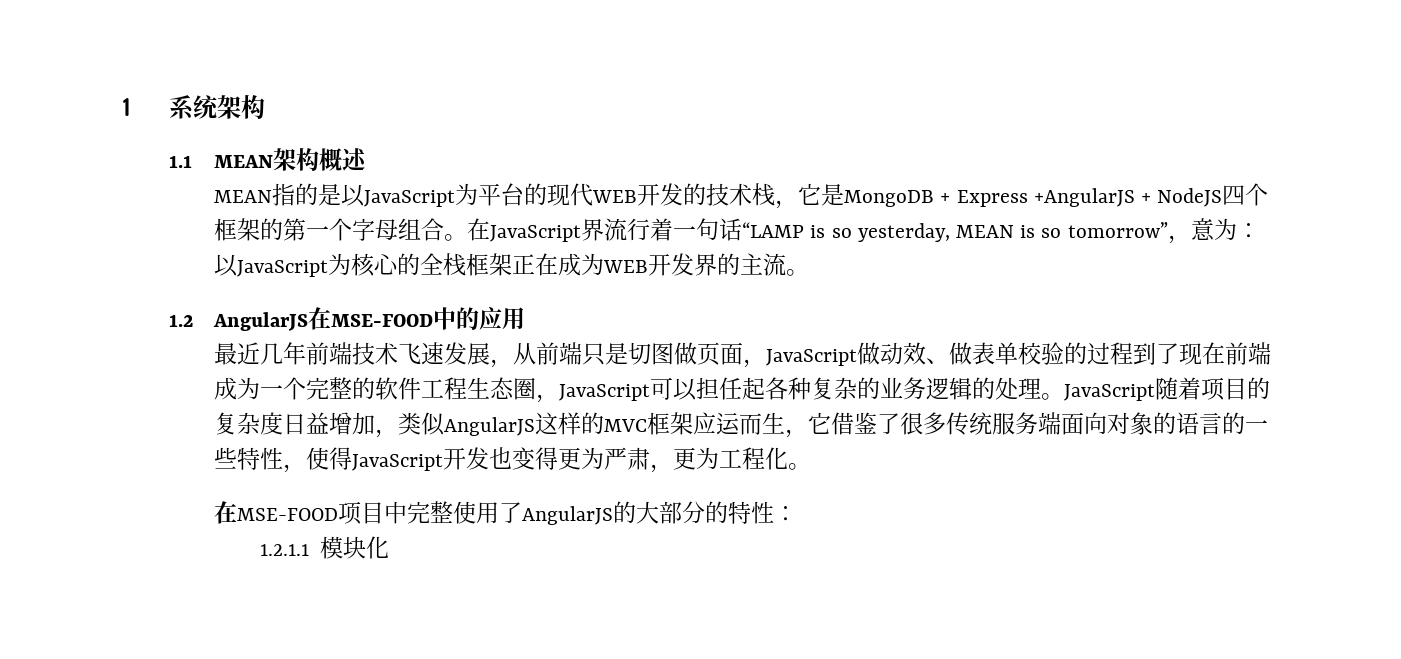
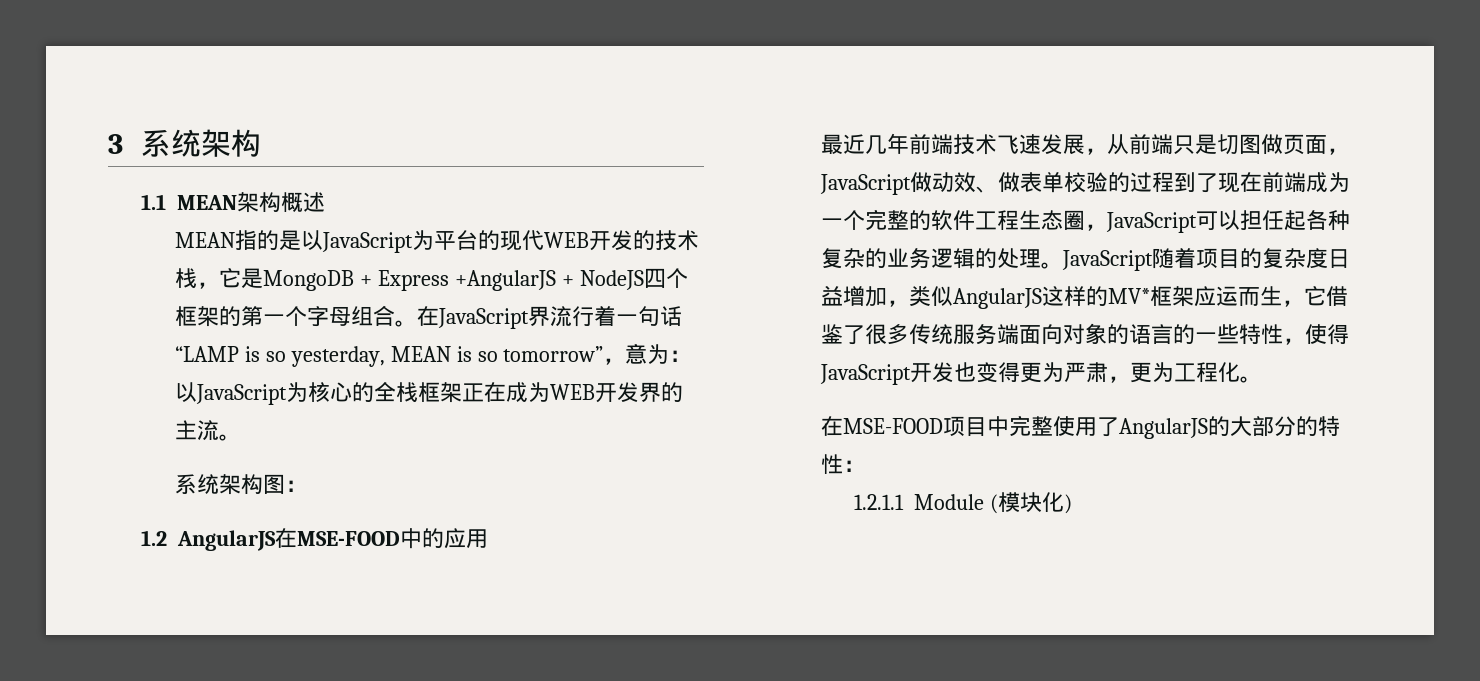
- 1系统架构
+ 3系统架构
+ 系统架构图：
- JavaScript随着项目的复杂度日益增加，类似AngularJS这样的MVC框架应运而生，它借鉴了很多传统服务端面向对象的语言的一些特性，使得JavaScript开发也变得更为严肃，更为工程化。
+ JavaScript随着项目的复杂度日益增加，类似AngularJS这样的MV*框架应运而生，它借鉴了很多传统服务端面向对象的语言的一些特性，使得JavaScript开发也变得更为严肃，更为工程化。
- 1.2.1.1模块化
+ 1.2.1.1 Module (模块化)

